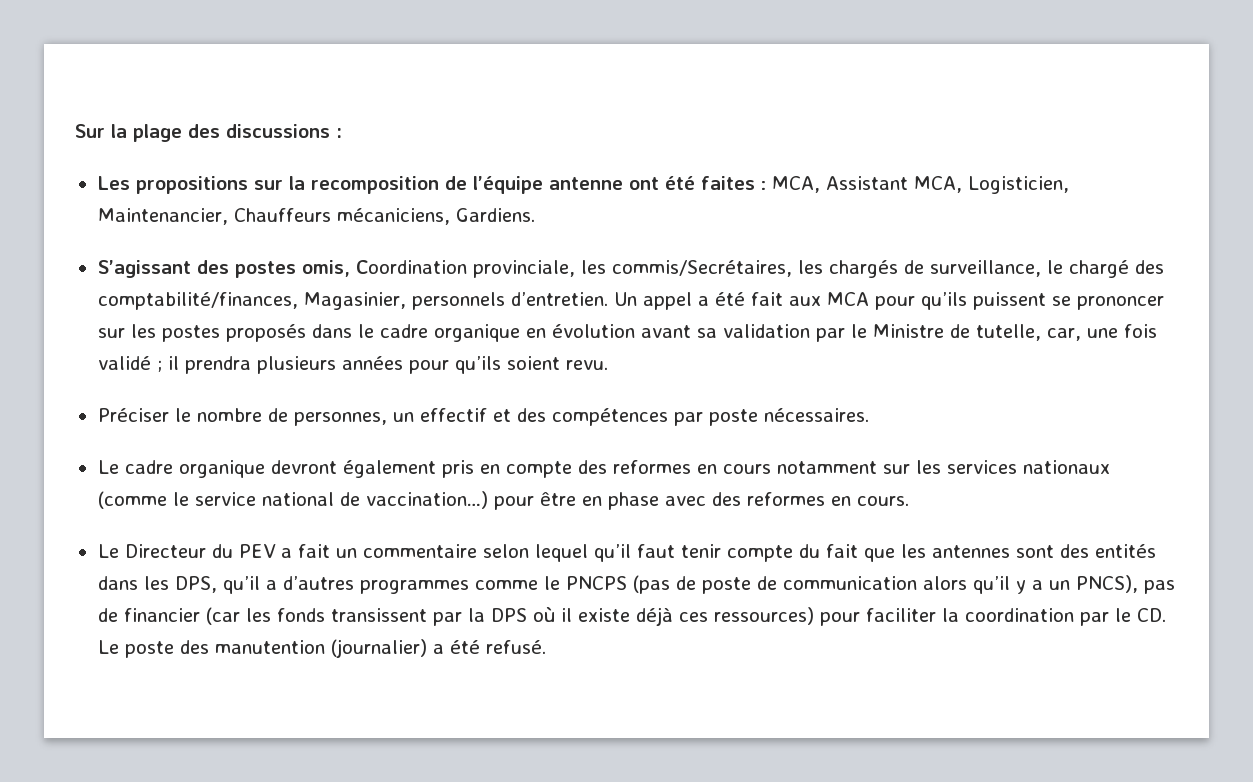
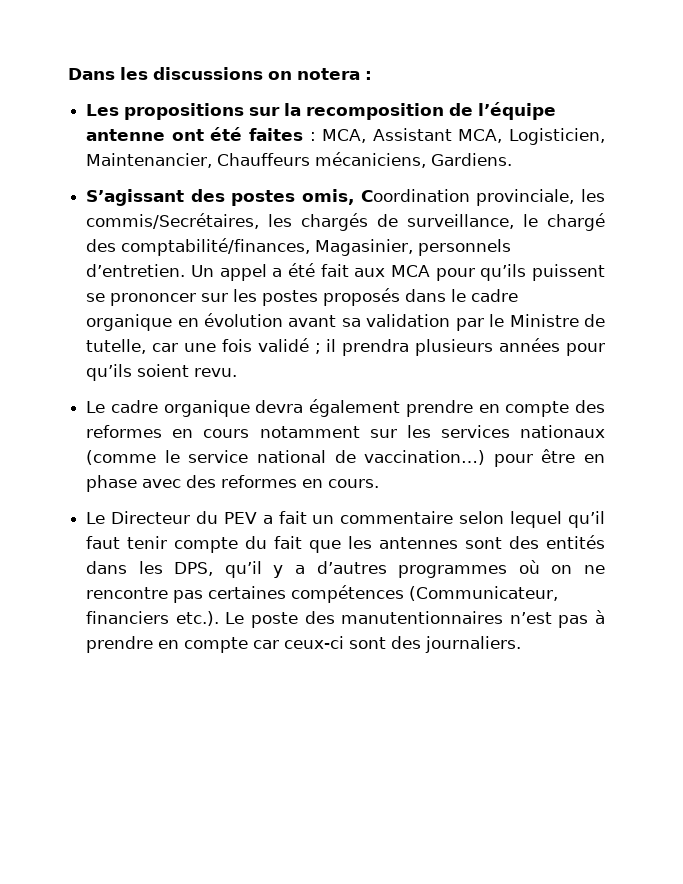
- Sur la plage des discussions :
+ Dans les discussions on notera :
- Un appel a été fait aux MCA pour qu’ils puissent se prononcer sur les postes proposés dans le cadre organique en évolution avant sa validation par le Ministre de tutelle, car, une fois validé ; il prendra plusieurs années pour qu’ils soient revu.
+ Un appel a été fait aux MCA pour qu’ils puissent se prononcer sur les postes proposés dans le cadre organique en évolution avant sa validation par le Ministre de tutelle, car une fois validé ; il prendra plusieurs années pour qu’ils soient revu.
- Préciser le nombre de personnes, un effectif et des compétences par poste nécessaires.
- Le cadre organique devront également pris en compte des reformes en cours notamment sur les services nationaux (comme le service national de vaccination…) pour être en phase avec des reformes en cours.
+ Le cadre organique devra également prendre en compte des reformes en cours notamment sur les services nationaux (comme le service national de vaccination…) pour être en phase avec des reformes en cours.
- Le Directeur du PEV a fait un commentaire selon lequel qu’il faut tenir compte du fait que les antennes sont des entités dans les DPS, qu’il a d’autres programmes comme le PNCPS (pas de poste de communication alors qu’il y a un PNCS), pas de financier (car les fonds transissent par la DPS où il existe déjà ces ressources) pour faciliter la coordination par le CD. Le poste des manutention (journalier) a été refusé.
+ Le Directeur du PEV a fait un commentaire selon lequel qu’il faut tenir compte du fait que les antennes sont des entités dans les DPS, qu’il y a d’autres programmes où on ne rencontre pas certaines compétences (Communicateur, financiers etc.). Le poste des manutentionnaires n’est pas à prendre en compte car ceux-ci sont des journaliers.

